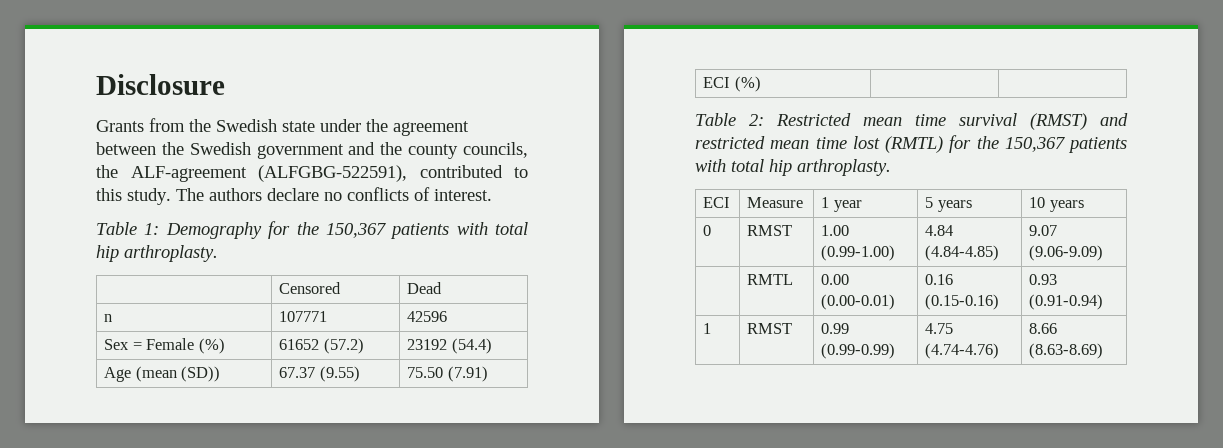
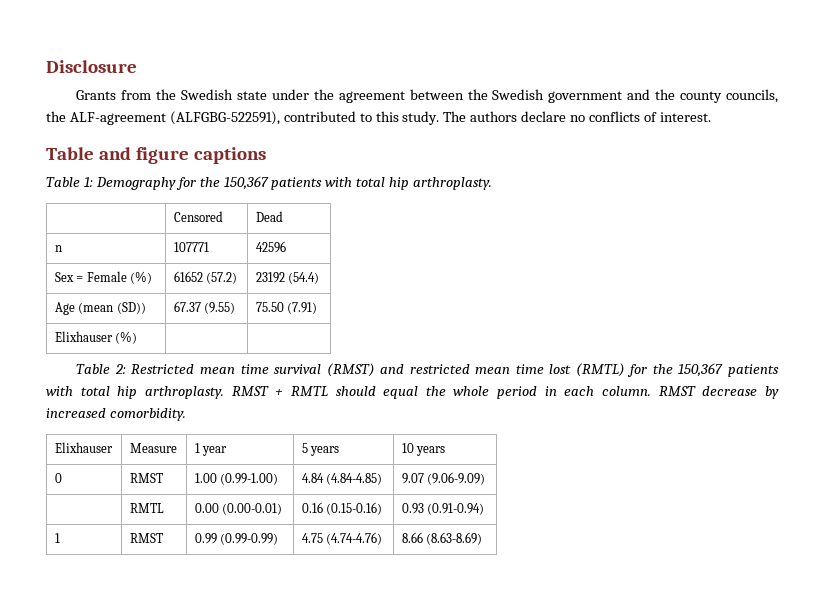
+ Table and figure captions
- ECI (%) | |
+ Elixhauser (%) | |
- Table 2: Restricted mean time survival (RMST) and restricted mean time lost (RMTL) for the 150,367 patients with total hip arthroplasty.
- ECI | Measure | 1 year | 5 years | 10 years
+ Table 2: Restricted mean time survival (RMST) and restricted mean time lost (RMTL) for the 150,367 patients with total hip arthroplasty. RMST + RMTL should equal the whole period in each column. RMST decrease by increased comorbidity.
+ Elixhauser | Measure | 1 year | 5 years | 10 years

